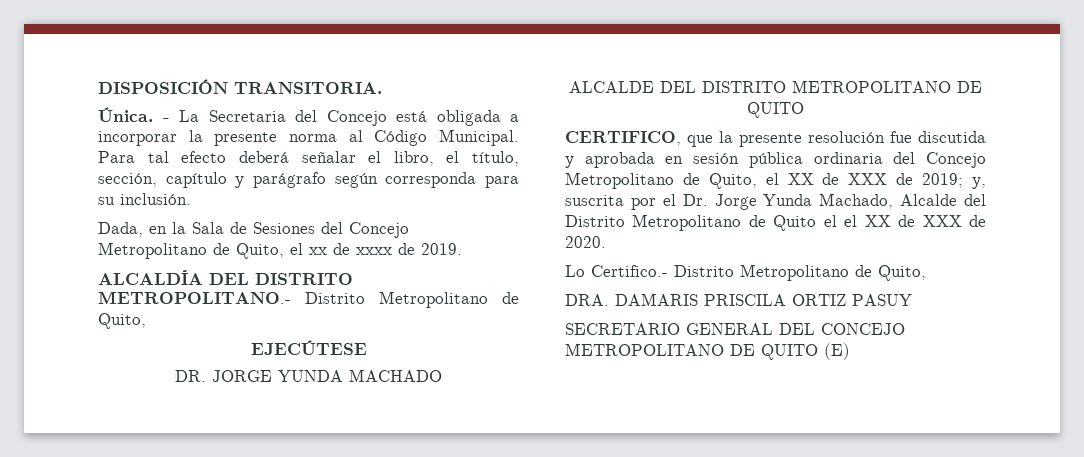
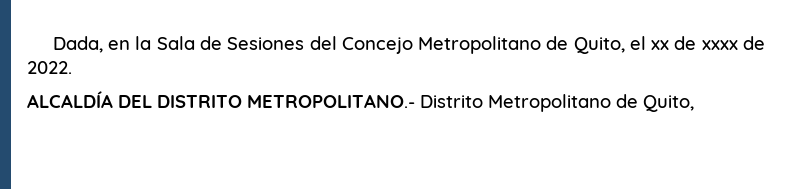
- DISPOSICIÓN TRANSITORIA.
- Única. - La Secretaria del Concejo está obligada a incorporar la presente norma al Código Municipal. Para tal efecto deberá señalar el libro, el título, sección, capítulo y parágrafo según corresponda para su inclusión.
- Dada, en la Sala de Sesiones del Concejo Metropolitano de Quito, el xx de xxxx de 2019.
+ Dada, en la Sala de Sesiones del Concejo Metropolitano de Quito, el xx de xxxx de 2022.
- EJECÚTESE
- DR. JORGE YUNDA MACHADO
- ALCALDE DEL DISTRITO METROPOLITANO DE QUITO
- CERTIFICO, que la presente resolución fue discutida y aprobada en sesión pública ordinaria del Concejo Metropolitano de Quito, el XX de XXX de 2019; y, suscrita por el Dr. Jorge Yunda Machado, Alcalde del Distrito Metropolitano de Quito el el XX de XXX de 2020.
- Lo Certifico.- Distrito Metropolitano de Quito,
- DRA. DAMARIS PRISCILA ORTIZ PASUY
- SECRETARIO GENERAL DEL CONCEJO METROPOLITANO DE QUITO (E)

